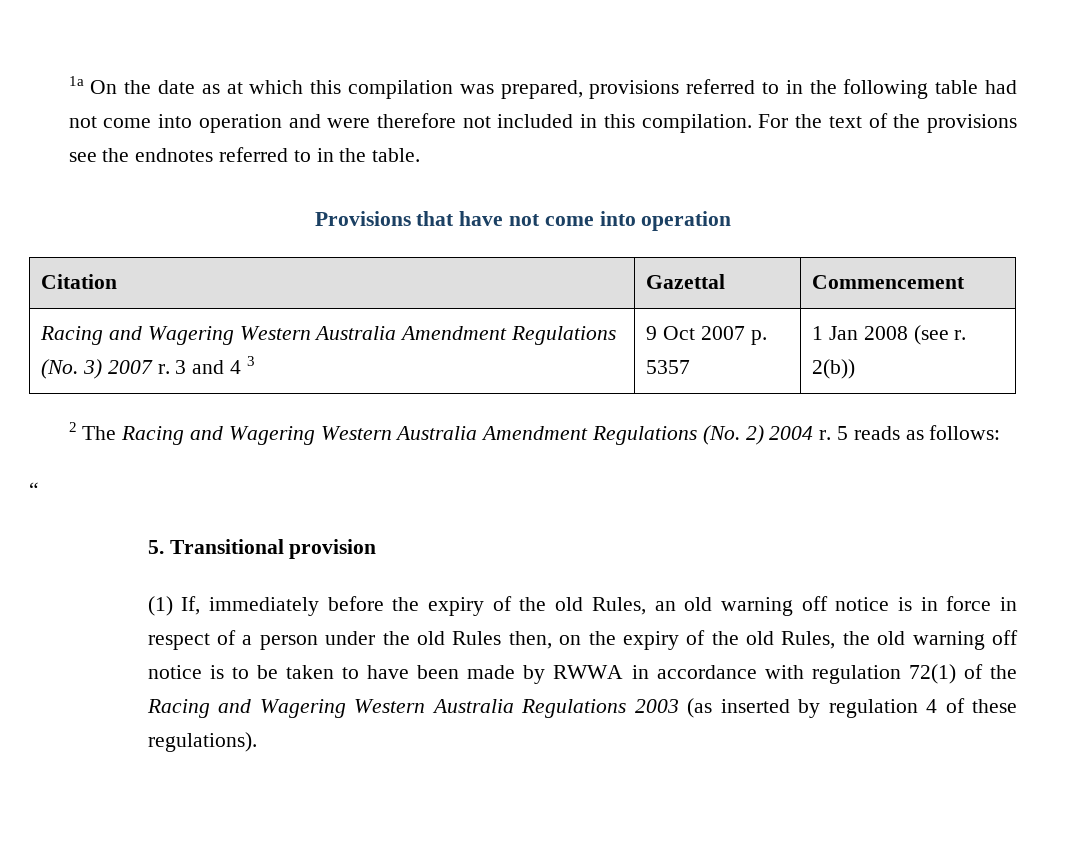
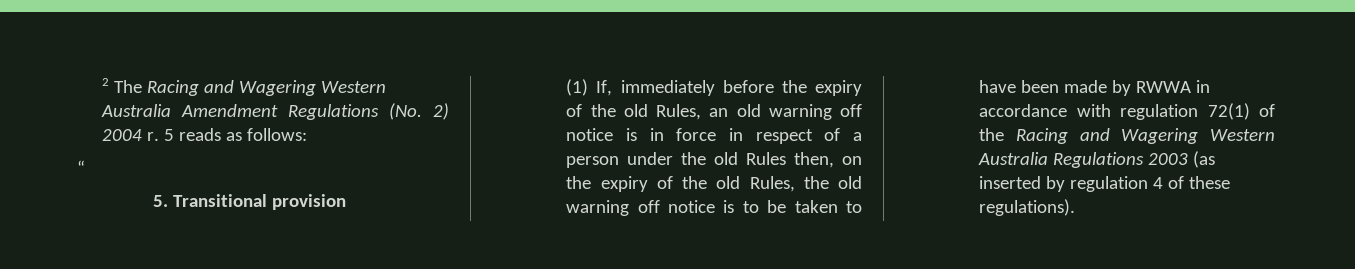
- 1a On the date as at which this compilation was prepared, provisions referred to in the following table had not come into operation and were therefore not included in this compilation. For the text of the provisions see the endnotes referred to in the table.
- Provisions that have not come into operation
- Citation | Gazettal | Commencement
- Racing and Wagering Western Australia Amendment Regulations (No. 3) 2007 r. 3 and 4 3 | 9 Oct 2007 p. 5357 | 1 Jan 2008 (see r. 2(b))

